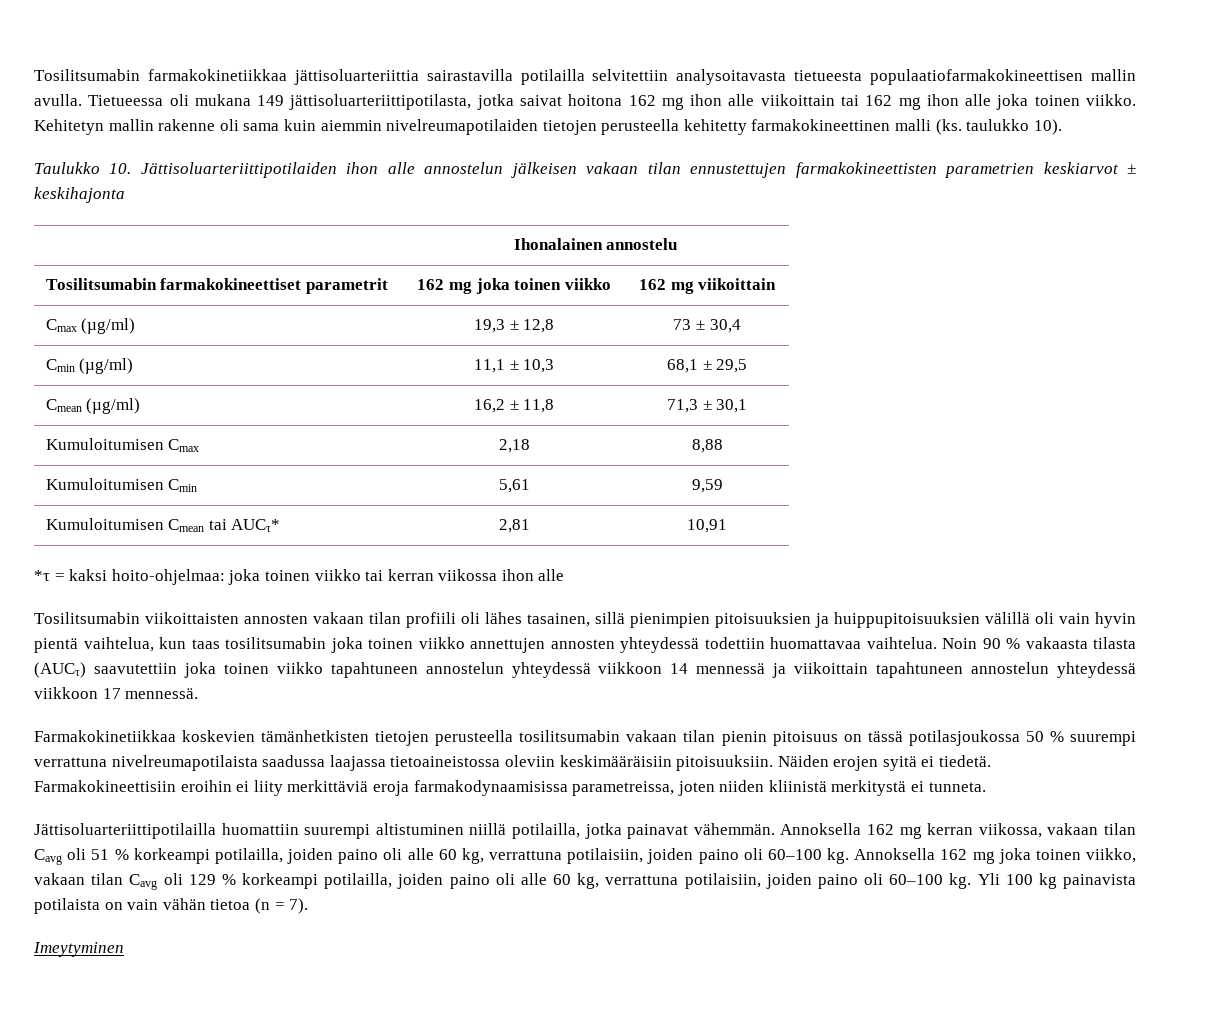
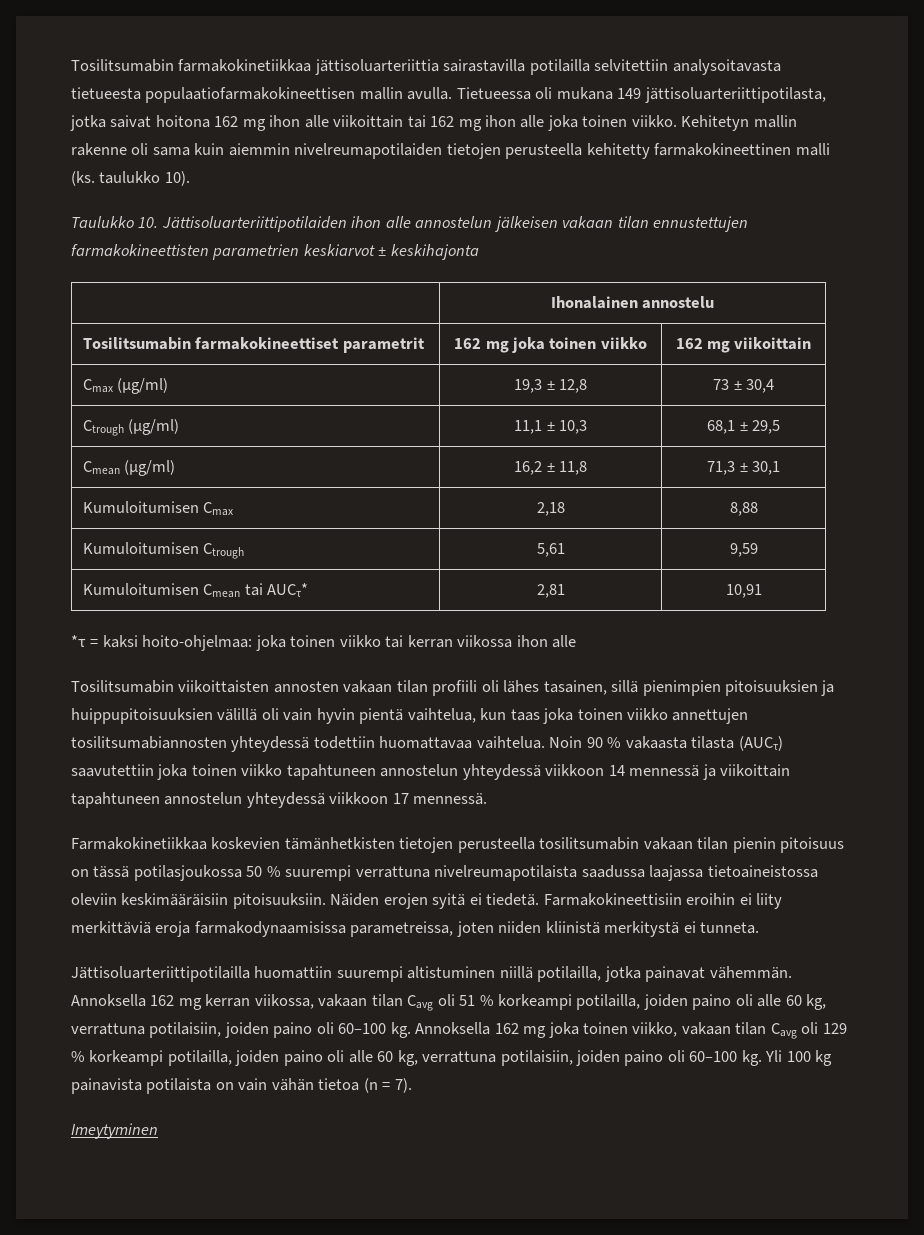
- Cmin (µg/ml) | 11,1 ± 10,3 | 68,1 ± 29,5
+ Ctrough (µg/ml) | 11,1 ± 10,3 | 68,1 ± 29,5
- Kumuloitumisen Cmin | 5,61 | 9,59
+ Kumuloitumisen Ctrough | 5,61 | 9,59
- Tosilitsumabin viikoittaisten annosten vakaan tilan profiili oli lähes tasainen, sillä pienimpien pitoisuuksien ja huippupitoisuuksien välillä oli vain hyvin pientä vaihtelua, kun taas tosilitsumabin joka toinen viikko annettujen annosten yhteydessä todettiin huomattavaa vaihtelua.
+ Tosilitsumabin viikoittaisten annosten vakaan tilan profiili oli lähes tasainen, sillä pienimpien pitoisuuksien ja huippupitoisuuksien välillä oli vain hyvin pientä vaihtelua, kun taas joka toinen viikko annettujen tosilitsumabiannosten yhteydessä todettiin huomattavaa vaihtelua.

